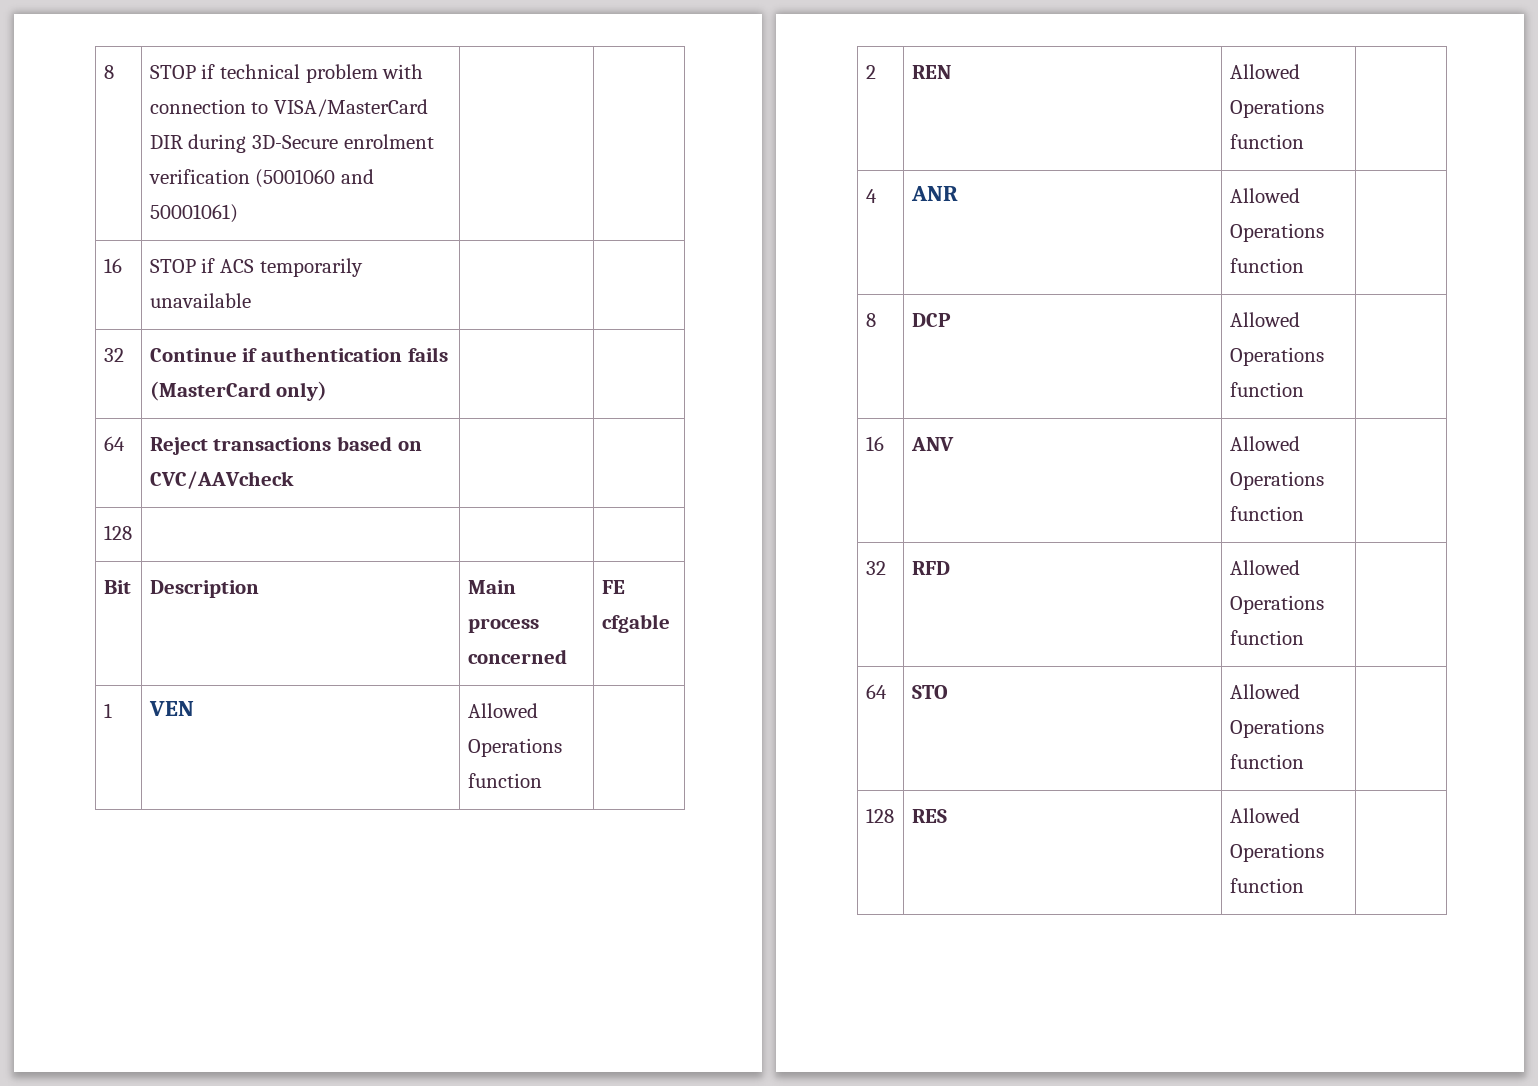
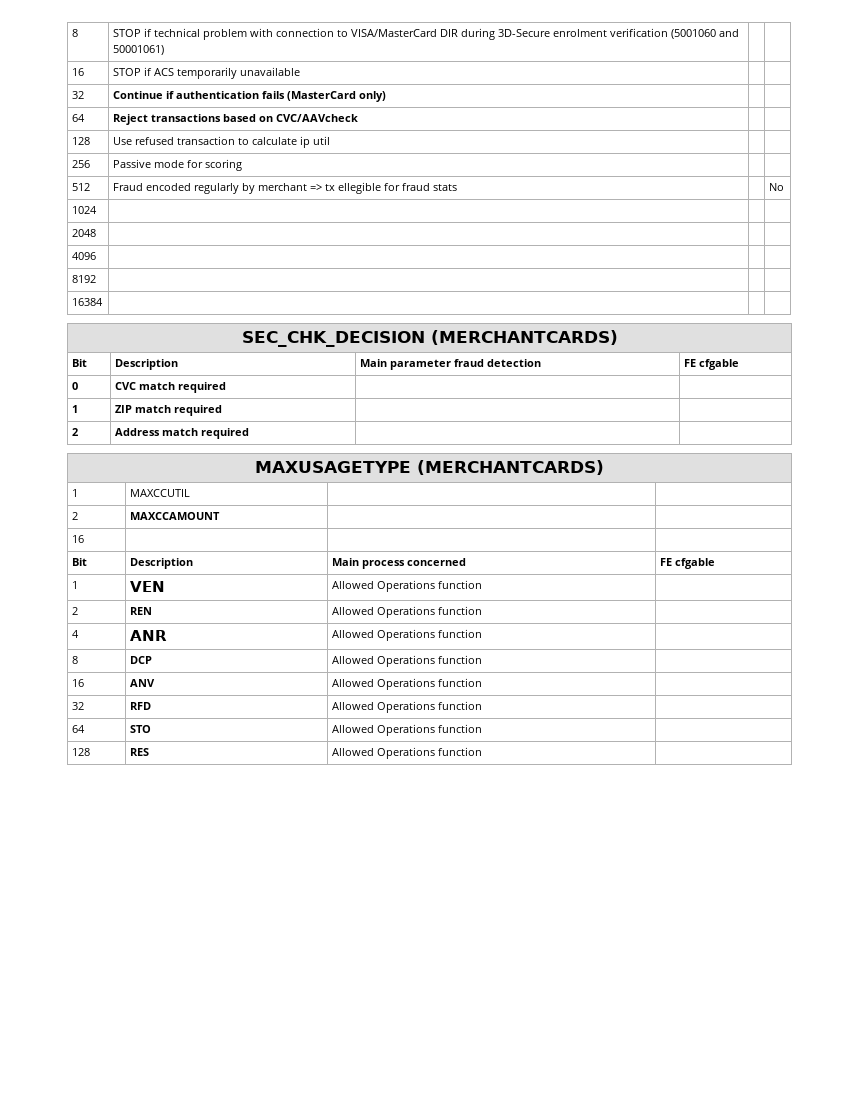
- 128 | | |
+ 128 | Use refused transaction to calculate ip util | |
+ 256 | Passive mode for scoring | |
+ 512 | Fraud encoded regularly by merchant => tx ellegible for fraud stats | | No
+ 1024 | | |
+ 2048 | | |
+ 4096 | | |
+ 8192 | | |
+ 16384 | | |
+ SEC_CHK_DECISION (MERCHANTCARDS)
+ Bit | Description | Main parameter fraud detection | FE cfgable
+ 0 | CVC match required | |
+ 1 | ZIP match required | |
+ 2 | Address match required | |
+ MAXUSAGETYPE (MERCHANTCARDS)
+ 1 | MAXCCUTIL | |
+ 2 | MAXCCAMOUNT | |
+ 16 | | |

